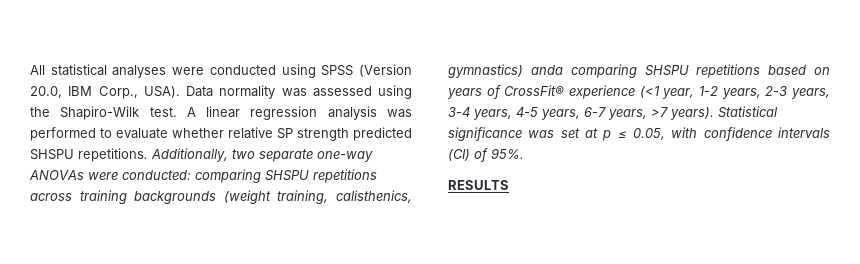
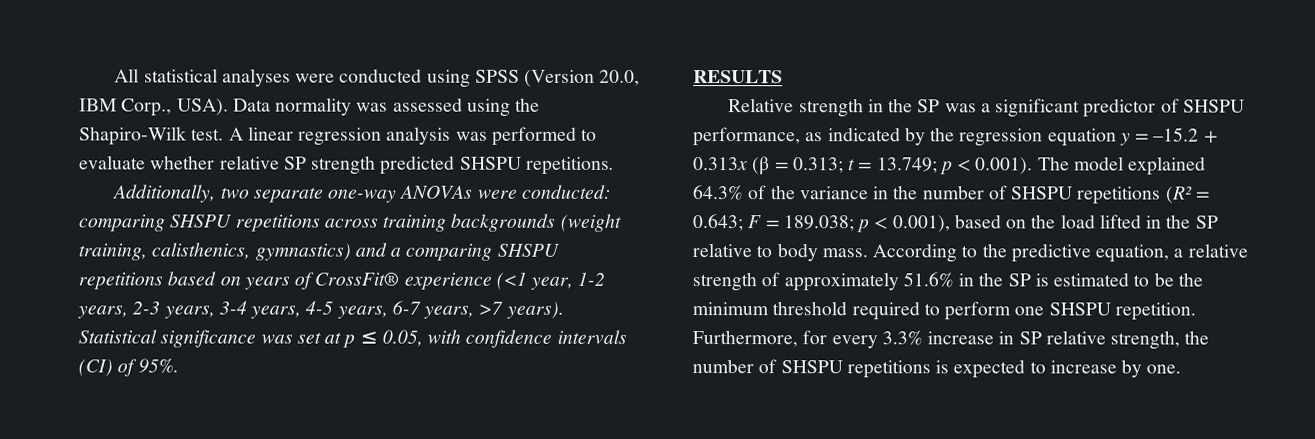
- A linear regression analysis was performed to evaluate whether relative SP strength predicted SHSPU repetitions. Additionally, two separate one-way ANOVAs were conducted: comparing SHSPU repetitions across training backgrounds (weight training, calisthenics, gymnastics) anda comparing SHSPU repetitions based on years of CrossFit® experience (<1 year, 1-2 years, 2-3 years, 3-4 years, 4-5 years, 6-7 years, >7 years).
+ A linear regression analysis was performed to evaluate whether relative SP strength predicted SHSPU repetitions.
+ Additionally, two separate one-way ANOVAs were conducted: comparing SHSPU repetitions across training backgrounds (weight training, calisthenics, gymnastics) and a comparing SHSPU repetitions based on years of CrossFit® experience (<1 year, 1-2 years, 2-3 years, 3-4 years, 4-5 years, 6-7 years, >7 years).
+ Relative strength in the SP was a significant predictor of SHSPU performance, as indicated by the regression equation y = –15.2 + 0.313x (β = 0.313; t = 13.749; p < 0.001). The model explained 64.3% of the variance in the number of SHSPU repetitions (R² = 0.643; F = 189.038; p < 0.001), based on the load lifted in the SP relative to body mass. According to the predictive equation, a relative strength of approximately 51.6% in the SP is estimated to be the minimum threshold required to perform one SHSPU repetition. Furthermore, for every 3.3% increase in SP relative strength, the number of SHSPU repetitions is expected to increase by one.

